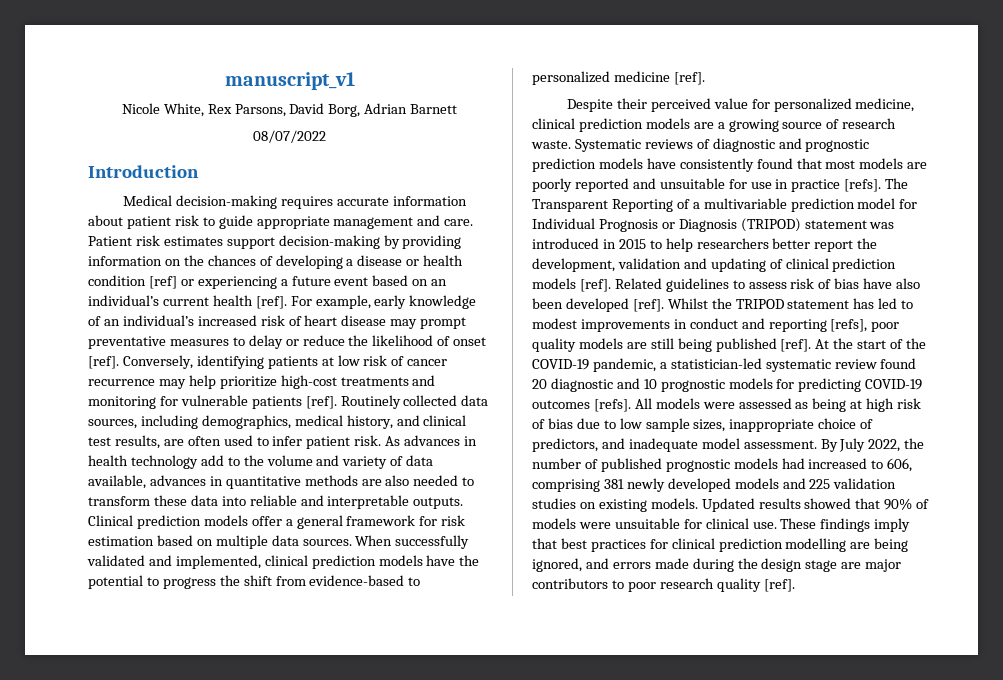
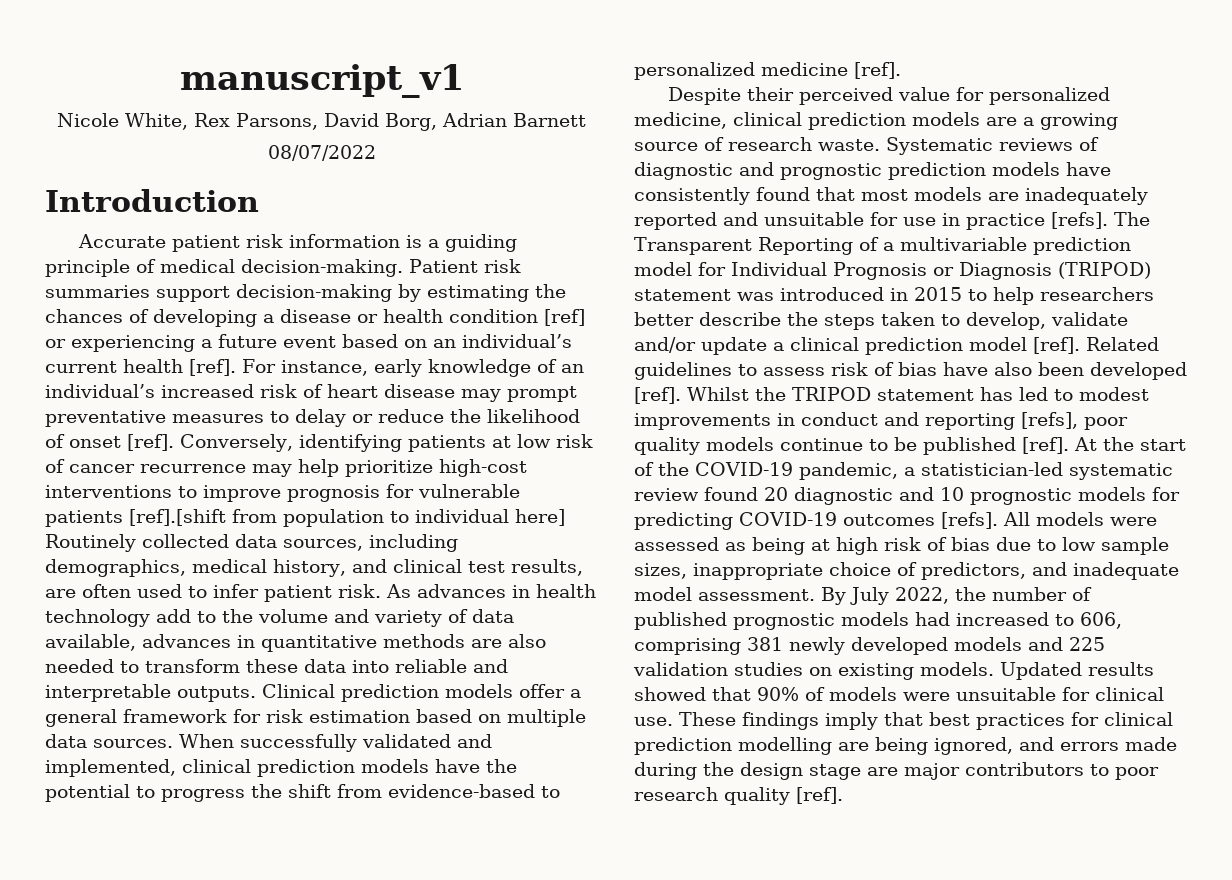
- Medical decision-making requires accurate information about patient risk to guide appropriate management and care.
+ Accurate patient risk information is a guiding principle of medical decision-making.
- Patient risk estimates support decision-making by providing information on the chances of developing a disease or health condition [ref] or experiencing a future event based on an individual’s current health [ref].
+ Patient risk summaries support decision-making by estimating the chances of developing a disease or health condition [ref] or experiencing a future event based on an individual’s current health [ref].
- For example, early knowledge of an individual’s increased risk of heart disease may prompt preventative measures to delay or reduce the likelihood of onset [ref].
+ For instance, early knowledge of an individual’s increased risk of heart disease may prompt preventative measures to delay or reduce the likelihood of onset [ref].
- Conversely, identifying patients at low risk of cancer recurrence may help prioritize high-cost treatments and monitoring for vulnerable patients [ref]. Routinely collected data sources, including demographics, medical history, and clinical test results, are often used to infer patient risk.
+ Conversely, identifying patients at low risk of cancer recurrence may help prioritize high-cost interventions to improve prognosis for vulnerable patients [ref].[shift from population to individual here] Routinely collected data sources, including demographics, medical history, and clinical test results, are often used to infer patient risk.
- Systematic reviews of diagnostic and prognostic prediction models have consistently found that most models are poorly reported and unsuitable for use in practice [refs].
+ Systematic reviews of diagnostic and prognostic prediction models have consistently found that most models are inadequately reported and unsuitable for use in practice [refs].
- The Transparent Reporting of a multivariable prediction model for Individual Prognosis or Diagnosis (TRIPOD) statement was introduced in 2015 to help researchers better report the development, validation and updating of clinical prediction models [ref].
+ The Transparent Reporting of a multivariable prediction model for Individual Prognosis or Diagnosis (TRIPOD) statement was introduced in 2015 to help researchers better describe the steps taken to develop, validate and/or update a clinical prediction model [ref].
- Whilst the TRIPOD statement has led to modest improvements in conduct and reporting [refs], poor quality models are still being published [ref].
+ Whilst the TRIPOD statement has led to modest improvements in conduct and reporting [refs], poor quality models continue to be published [ref].

